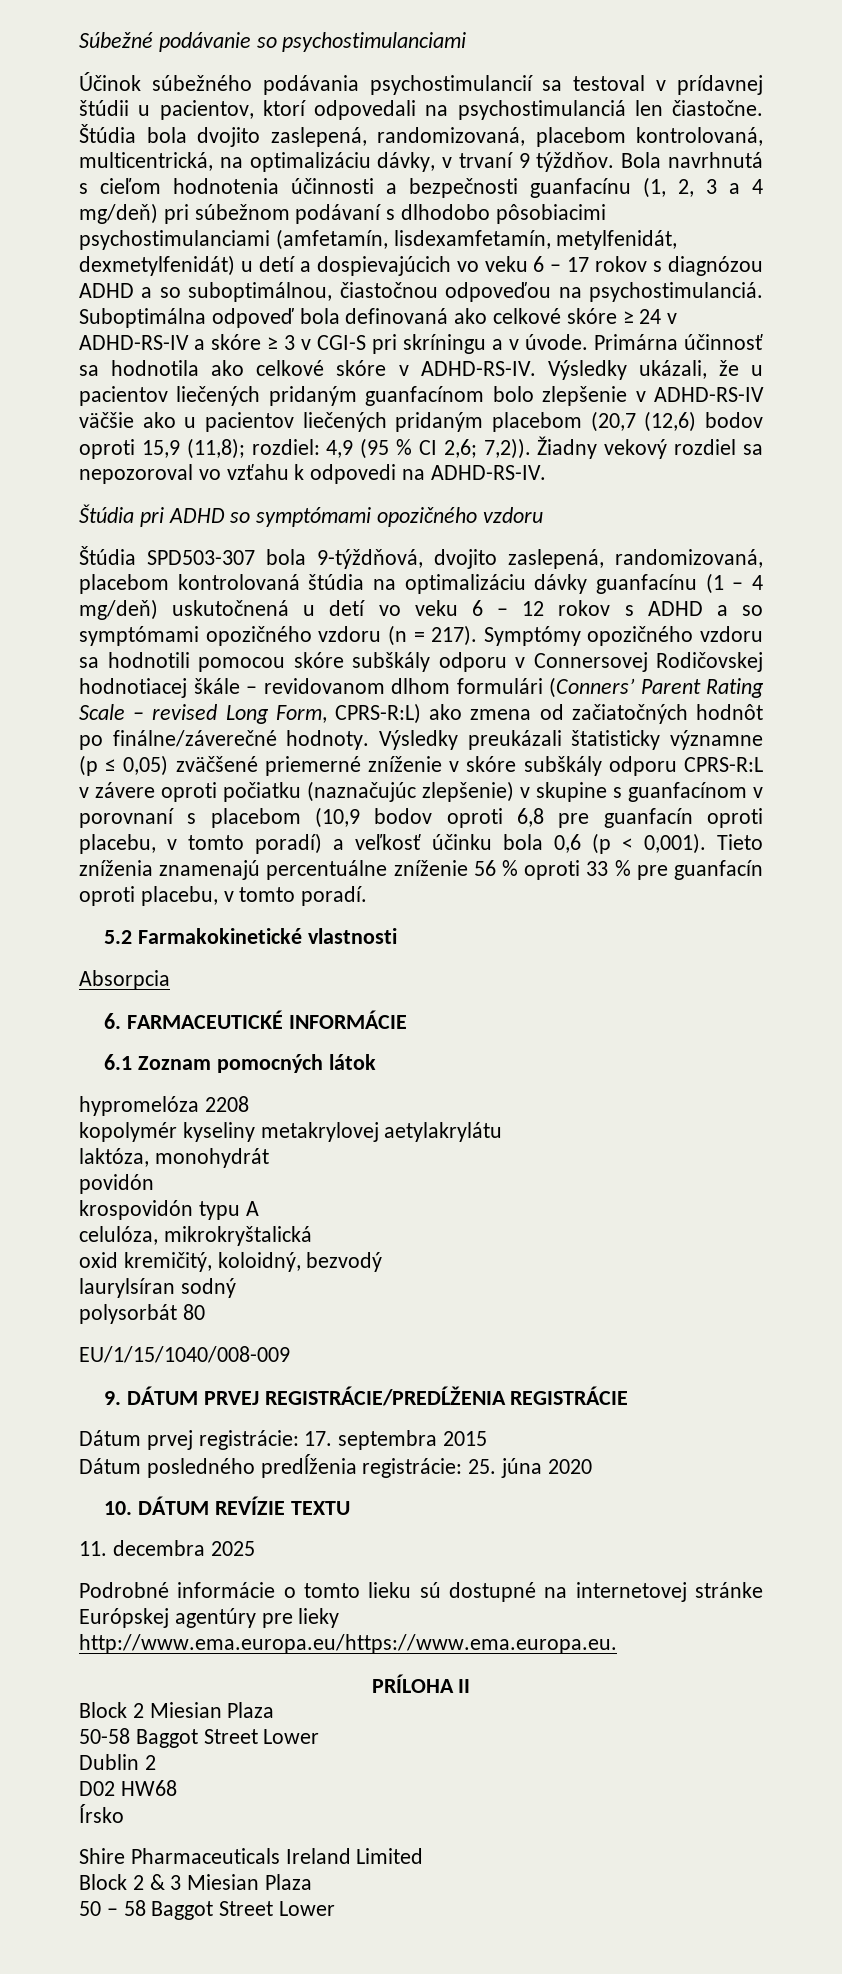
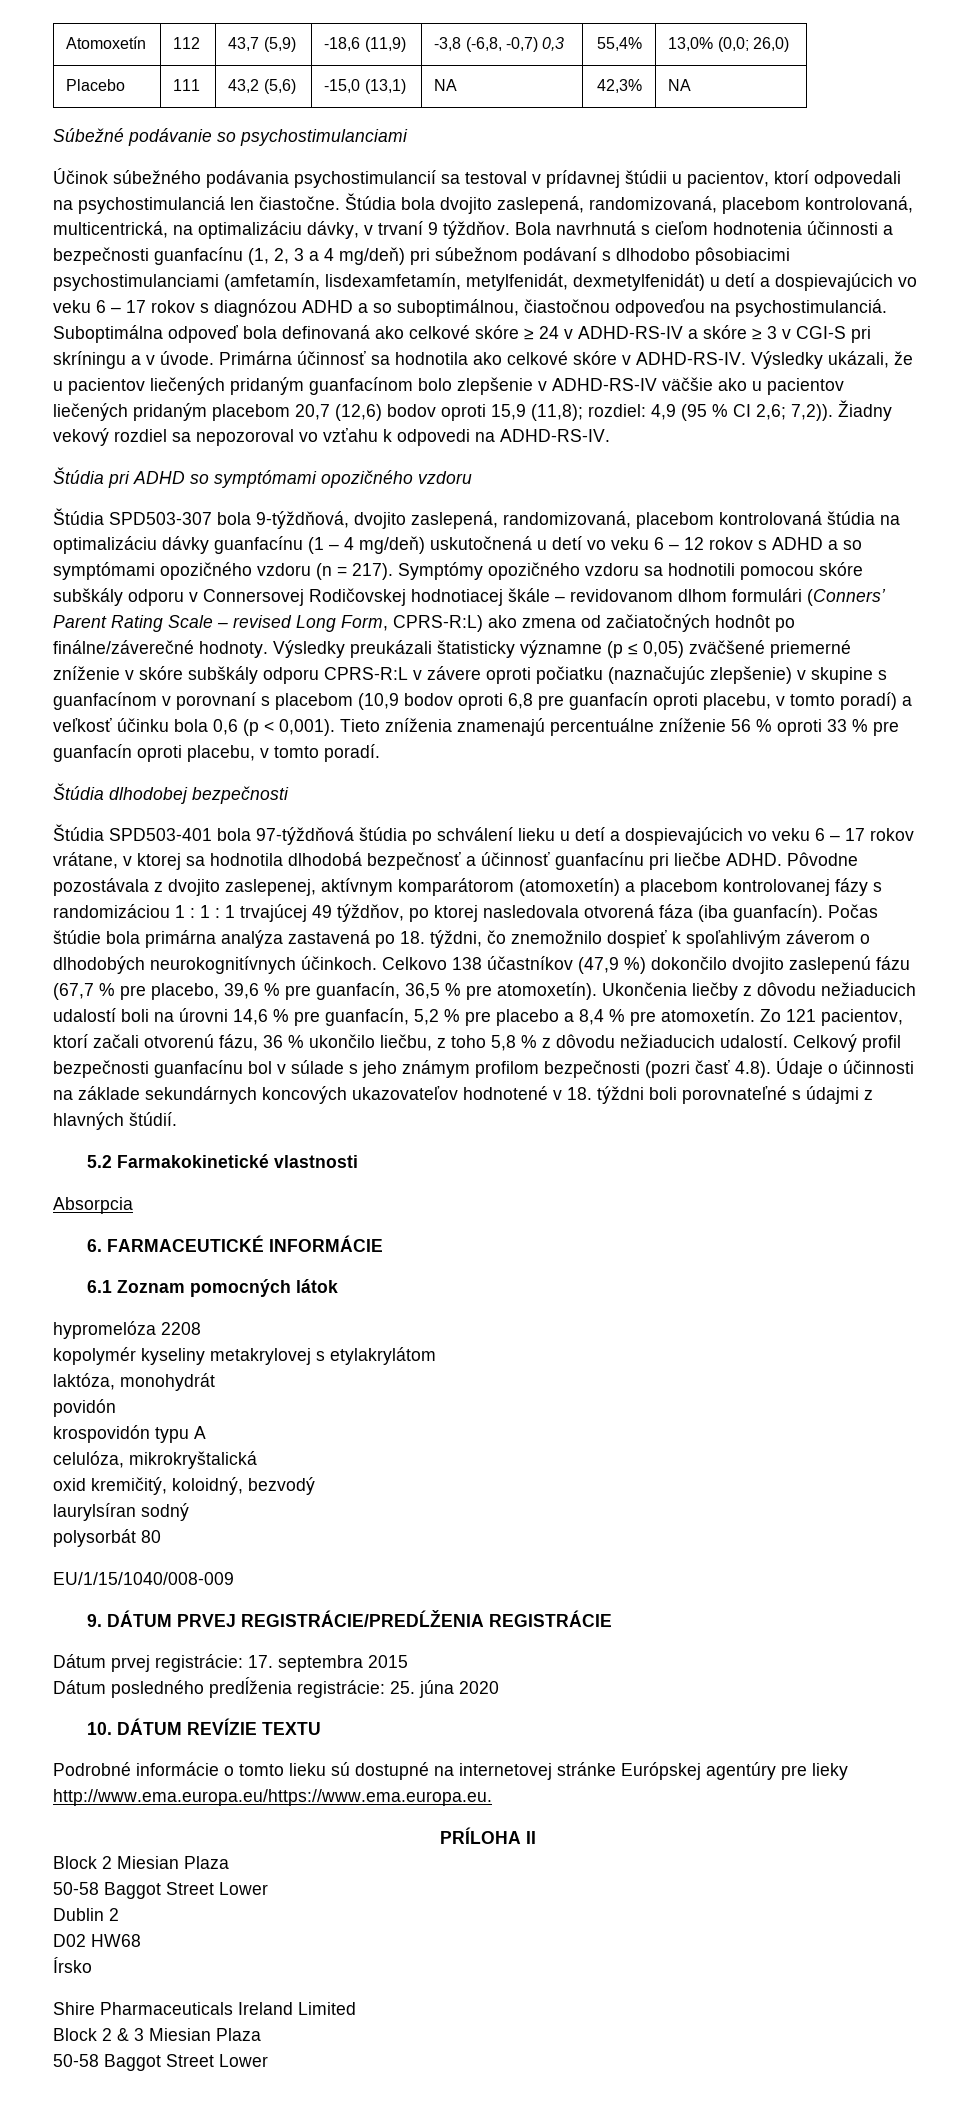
+ Atomoxetín | 112 | 43,7 (5,9) | -18,6 (11,9) | -3,8 (-6,8, -0,7) 0,3 | 55,4% | 13,0% (0,0; 26,0)
+ Placebo | 111 | 43,2 (5,6) | -15,0 (13,1) | NA | 42,3% | NA
- Výsledky ukázali, že u pacientov liečených pridaným guanfacínom bolo zlepšenie v ADHD-RS-IV väčšie ako u pacientov liečených pridaným placebom (20,7 (12,6) bodov oproti 15,9 (11,8); rozdiel: 4,9 (95 % CI 2,6; 7,2)).
+ Výsledky ukázali, že u pacientov liečených pridaným guanfacínom bolo zlepšenie v ADHD-RS-IV väčšie ako u pacientov liečených pridaným placebom 20,7 (12,6) bodov oproti 15,9 (11,8); rozdiel: 4,9 (95 % CI 2,6; 7,2)).
+ Štúdia dlhodobej bezpečnosti
+ Štúdia SPD503-401 bola 97-týždňová štúdia po schválení lieku u detí a dospievajúcich vo veku 6 – 17 rokov vrátane, v ktorej sa hodnotila dlhodobá bezpečnosť a účinnosť guanfacínu pri liečbe ADHD. Pôvodne pozostávala z dvojito zaslepenej, aktívnym komparátorom (atomoxetín) a placebom kontrolovanej fázy s randomizáciou 1 : 1 : 1 trvajúcej 49 týždňov, po ktorej nasledovala otvorená fáza (iba guanfacín). Počas štúdie bola primárna analýza zastavená po 18. týždni, čo znemožnilo dospieť k spoľahlivým záverom o dlhodobých neurokognitívnych účinkoch. Celkovo 138 účastníkov (47,9 %) dokončilo dvojito zaslepenú fázu (67,7 % pre placebo, 39,6 % pre guanfacín, 36,5 % pre atomoxetín). Ukončenia liečby z dôvodu nežiaducich udalostí boli na úrovni 14,6 % pre guanfacín, 5,2 % pre placebo a 8,4 % pre atomoxetín. Zo 121 pacientov, ktorí začali otvorenú fázu, 36 % ukončilo liečbu, z toho 5,8 % z dôvodu nežiaducich udalostí. Celkový profil bezpečnosti guanfacínu bol v súlade s jeho známym profilom bezpečnosti (pozri časť 4.8). Údaje o účinnosti na základe sekundárnych koncových ukazovateľov hodnotené v 18. týždni boli porovnateľné s údajmi z hlavných štúdií.
- kopolymér kyseliny metakrylovej aetylakrylátu
+ kopolymér kyseliny metakrylovej s etylakrylátom
- 11. decembra 2025
  Block 2 & 3 Miesian Plaza
- 50 – 58 Baggot Street Lower
+ 50-58 Baggot Street Lower

